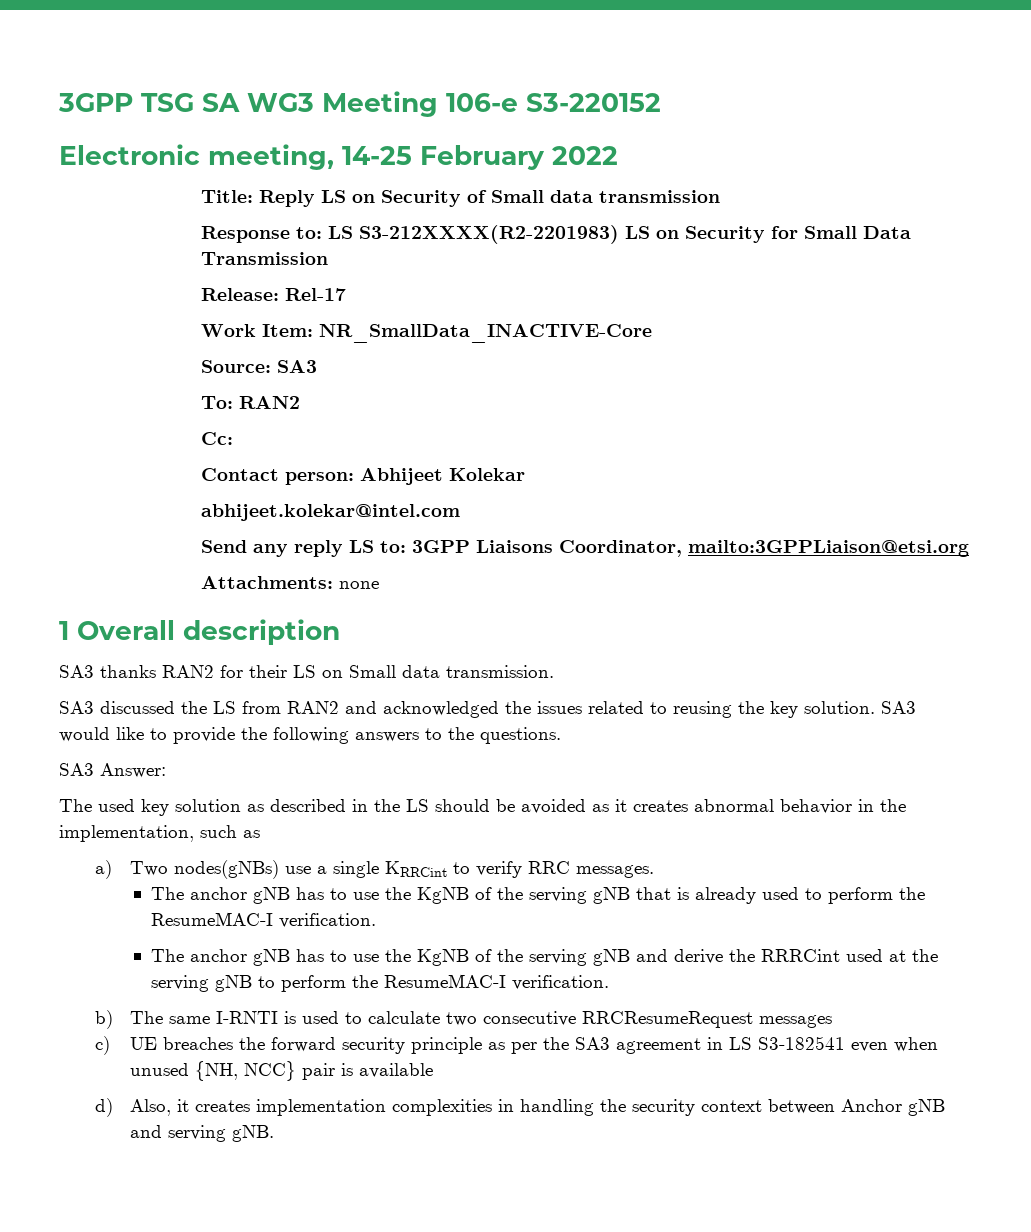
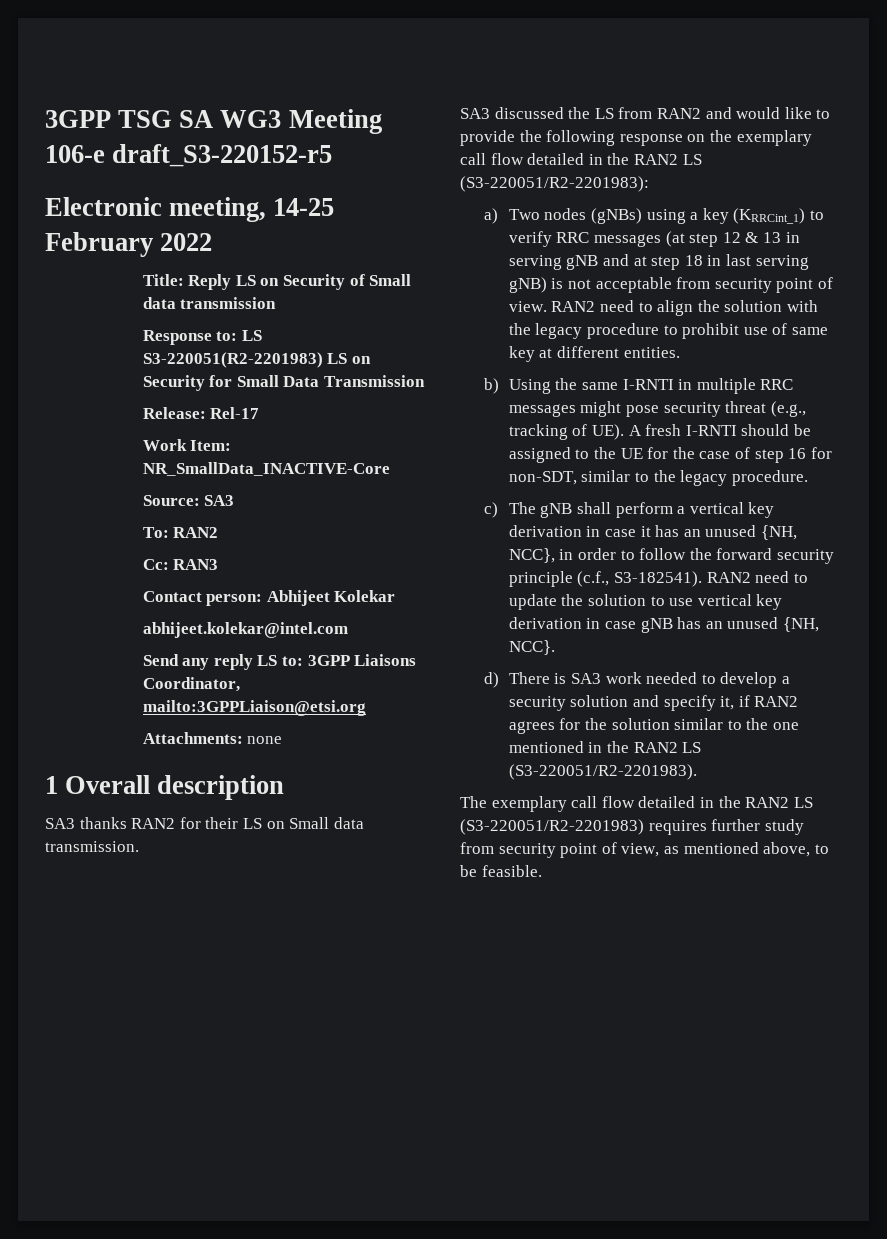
- 3GPP TSG SA WG3 Meeting 106-e S3-220152
+ 3GPP TSG SA WG3 Meeting 106-e draft_S3-220152-r5
- Response to: LS S3-212XXXX(R2-2201983) LS on Security for Small Data Transmission
+ Response to: LS S3-220051(R2-2201983) LS on Security for Small Data Transmission
- Cc:
+ Cc: RAN3
- SA3 discussed the LS from RAN2 and acknowledged the issues related to reusing the key solution. SA3 would like to provide the following answers to the questions.
- SA3 Answer:
- The used key solution as described in the LS should be avoided as it creates abnormal behavior in the implementation, such as
- a) Two nodes(gNBs) use a single KRRCint to verify RRC messages.
- The anchor gNB has to use the KgNB of the serving gNB that is already used to perform the ResumeMAC-I verification.
- The anchor gNB has to use the KgNB of the serving gNB and derive the RRRCint used at the serving gNB to perform the ResumeMAC-I verification.
- b) The same I-RNTI is used to calculate two consecutive RRCResumeRequest messages
- c) UE breaches the forward security principle as per the SA3 agreement in LS S3-182541 even when unused {NH, NCC} pair is available
- d) Also, it creates implementation complexities in handling the security context between Anchor gNB and serving gNB.
+ SA3 discussed the LS from RAN2 and would like to provide the following response on the exemplary call flow detailed in the RAN2 LS (S3-220051/R2-2201983):
+ a) Two nodes (gNBs) using a key (KRRCint_1) to verify RRC messages (at step 12 & 13 in serving gNB and at step 18 in last serving gNB) is not acceptable from security point of view. RAN2 need to align the solution with the legacy procedure to prohibit use of same key at different entities.
+ b) Using the same I-RNTI in multiple RRC messages might pose security threat (e.g., tracking of UE). A fresh I-RNTI should be assigned to the UE for the case of step 16 for non-SDT, similar to the legacy procedure.
+ c) The gNB shall perform a vertical key derivation in case it has an unused {NH, NCC}, in order to follow the forward security principle (c.f., S3-182541). RAN2 need to update the solution to use vertical key derivation in case gNB has an unused {NH, NCC}.
+ d) There is SA3 work needed to develop a security solution and specify it, if RAN2 agrees for the solution similar to the one mentioned in the RAN2 LS (S3-220051/R2-2201983).
+ The exemplary call flow detailed in the RAN2 LS (S3-220051/R2-2201983) requires further study from security point of view, as mentioned above, to be feasible.

